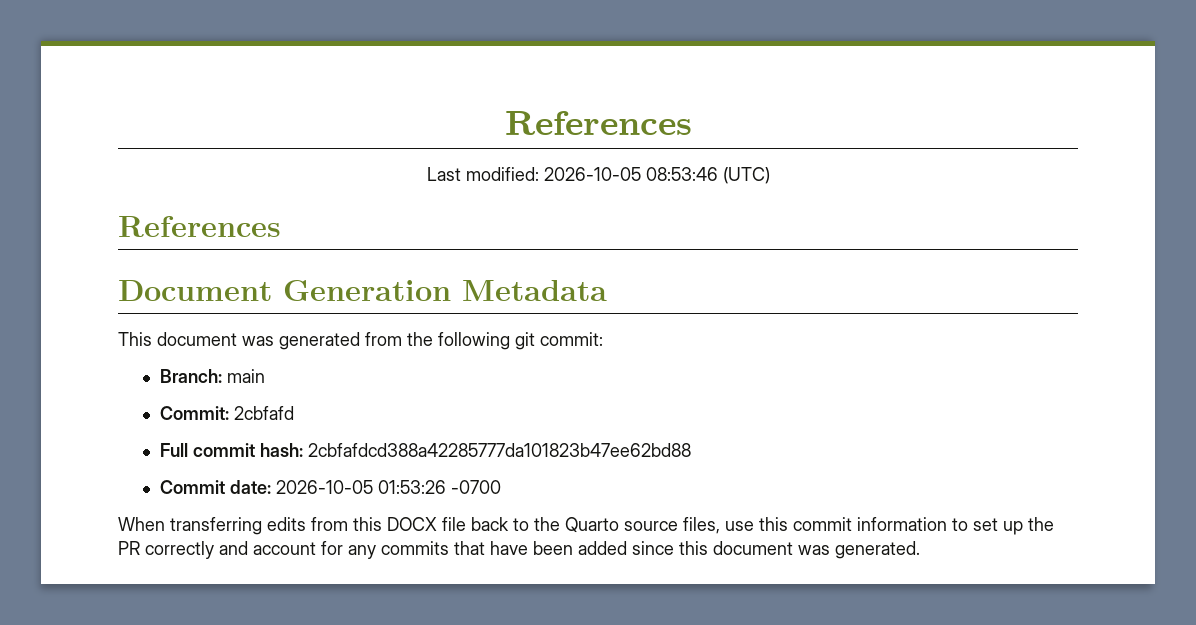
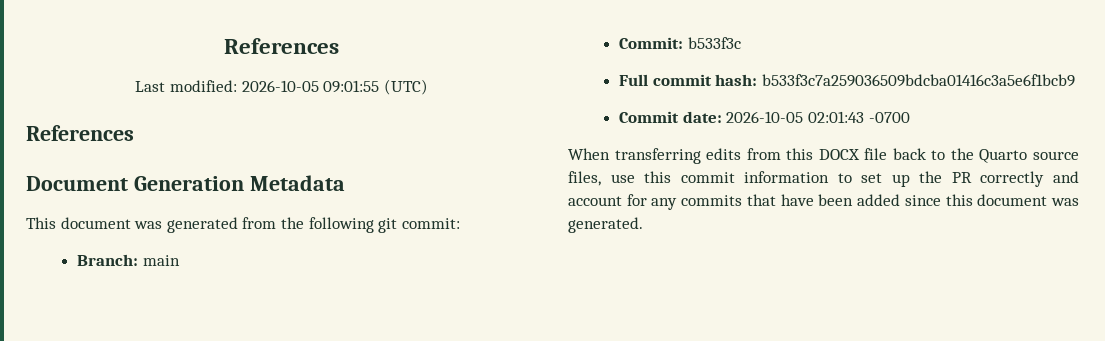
- Last modified: 2026-10-05 08:53:46 (UTC)
+ Last modified: 2026-10-05 09:01:55 (UTC)
- Commit: 2cbfafd
+ Commit: b533f3c
- Full commit hash: 2cbfafdcd388a42285777da101823b47ee62bd88
+ Full commit hash: b533f3c7a259036509bdcba01416c3a5e6f1bcb9
- Commit date: 2026-10-05 01:53:26 -0700
+ Commit date: 2026-10-05 02:01:43 -0700

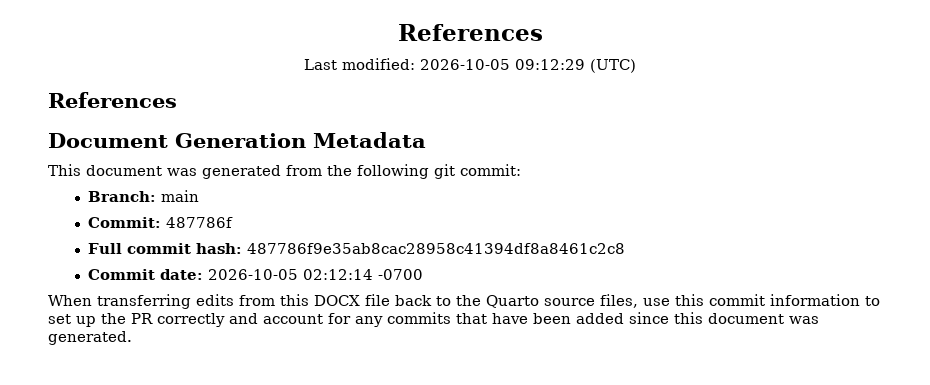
- Last modified: 2026-10-05 09:01:55 (UTC)
+ Last modified: 2026-10-05 09:12:29 (UTC)
- Commit: b533f3c
+ Commit: 487786f
- Full commit hash: b533f3c7a259036509bdcba01416c3a5e6f1bcb9
+ Full commit hash: 487786f9e35ab8cac28958c41394df8a8461c2c8
- Commit date: 2026-10-05 02:01:43 -0700
+ Commit date: 2026-10-05 02:12:14 -0700

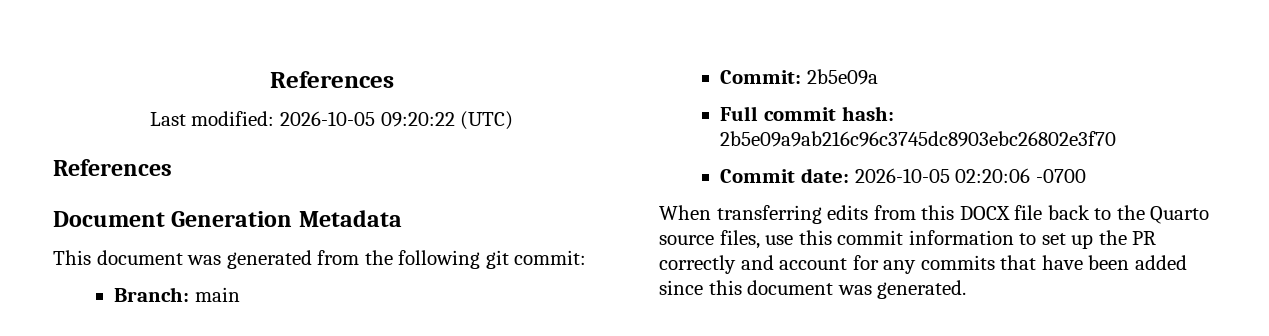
- Last modified: 2026-10-05 09:12:29 (UTC)
+ Last modified: 2026-10-05 09:20:22 (UTC)
- Commit: 487786f
+ Commit: 2b5e09a
- Full commit hash: 487786f9e35ab8cac28958c41394df8a8461c2c8
+ Full commit hash: 2b5e09a9ab216c96c3745dc8903ebc26802e3f70
- Commit date: 2026-10-05 02:12:14 -0700
+ Commit date: 2026-10-05 02:20:06 -0700

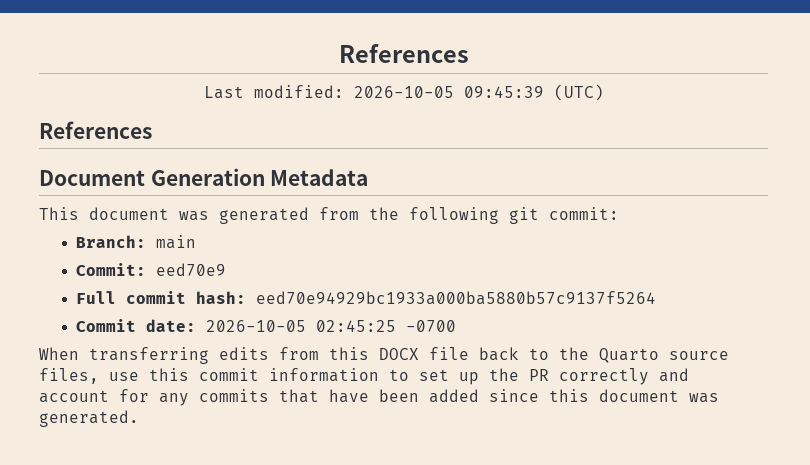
- Last modified: 2026-10-05 09:20:22 (UTC)
+ Last modified: 2026-10-05 09:45:39 (UTC)
- Commit: 2b5e09a
+ Commit: eed70e9
- Full commit hash: 2b5e09a9ab216c96c3745dc8903ebc26802e3f70
+ Full commit hash: eed70e94929bc1933a000ba5880b57c9137f5264
- Commit date: 2026-10-05 02:20:06 -0700
+ Commit date: 2026-10-05 02:45:25 -0700

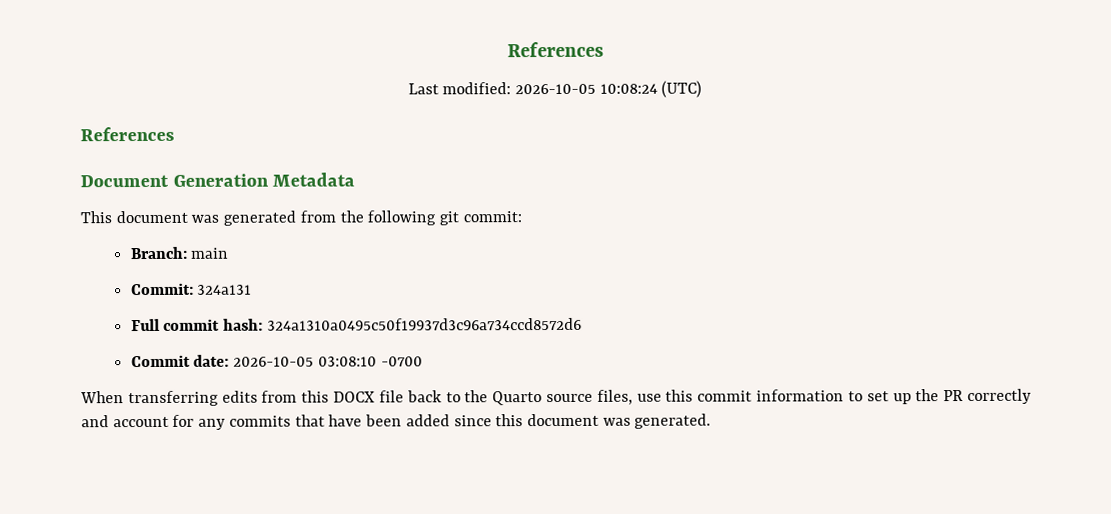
- Last modified: 2026-10-05 09:45:39 (UTC)
+ Last modified: 2026-10-05 10:08:24 (UTC)
- Commit: eed70e9
+ Commit: 324a131
- Full commit hash: eed70e94929bc1933a000ba5880b57c9137f5264
+ Full commit hash: 324a1310a0495c50f19937d3c96a734ccd8572d6
- Commit date: 2026-10-05 02:45:25 -0700
+ Commit date: 2026-10-05 03:08:10 -0700

